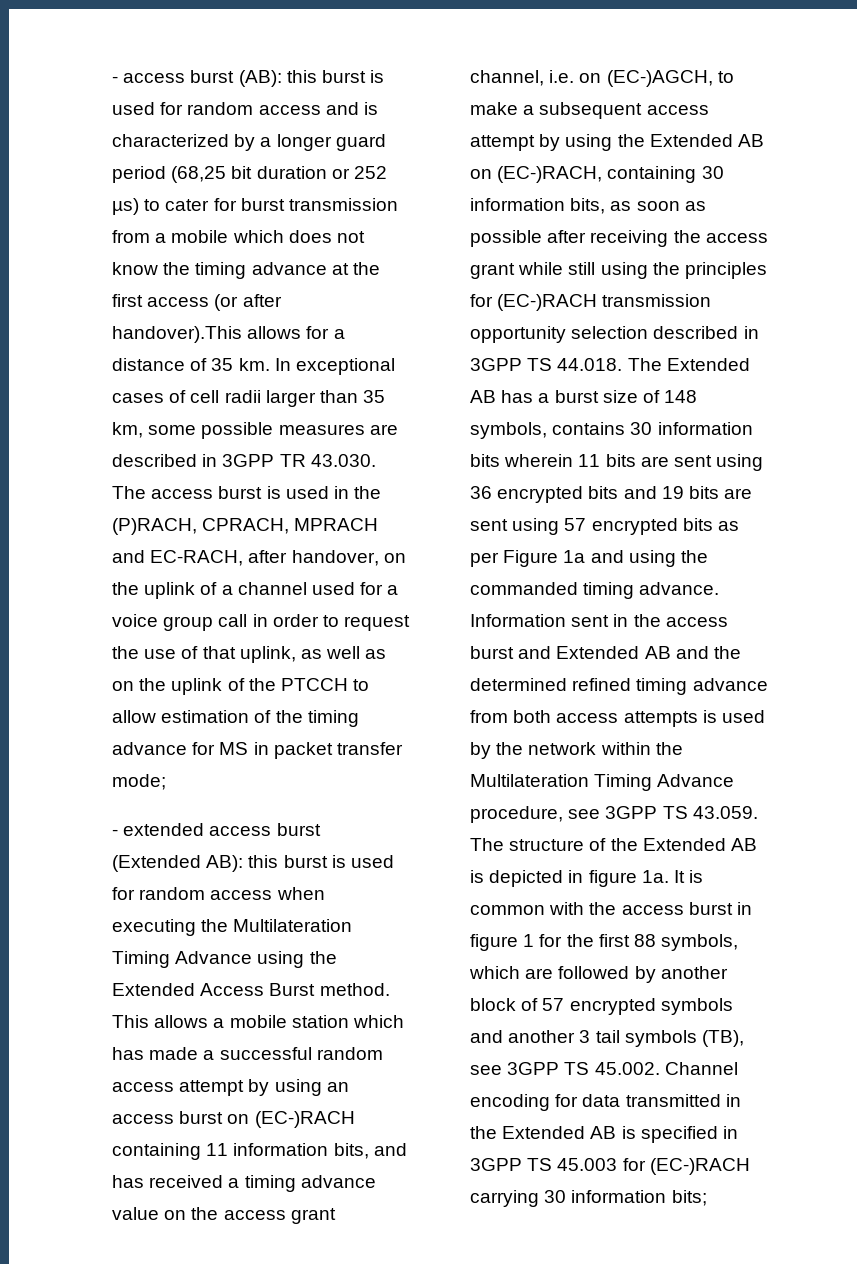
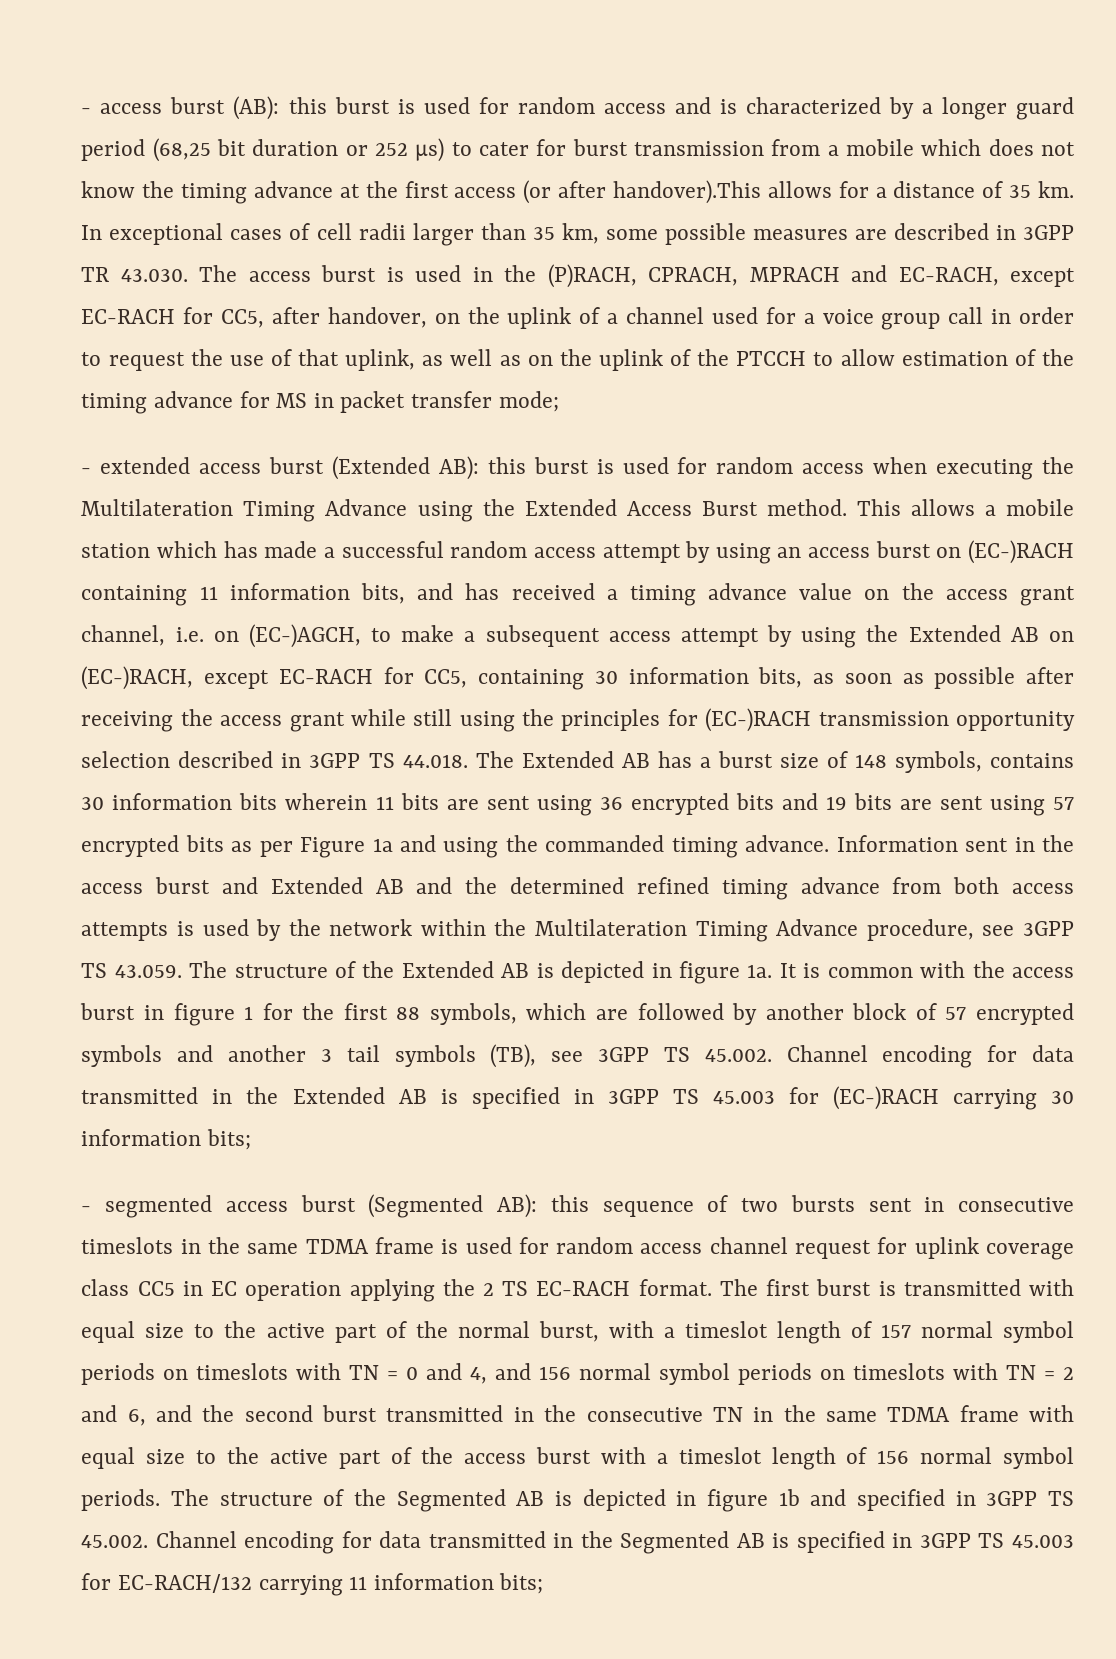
- In exceptional cases of cell radii larger than 35 km, some possible measures are described in 3GPP TR 43.030. The access burst is used in the (P)RACH, CPRACH, MPRACH and EC-RACH, after handover, on the uplink of a channel used for a voice group call in order to request the use of that uplink, as well as on the uplink of the PTCCH to allow estimation of the timing advance for MS in packet transfer mode;
+ In exceptional cases of cell radii larger than 35 km, some possible measures are described in 3GPP TR 43.030. The access burst is used in the (P)RACH, CPRACH, MPRACH and EC-RACH, except EC-RACH for CC5, after handover, on the uplink of a channel used for a voice group call in order to request the use of that uplink, as well as on the uplink of the PTCCH to allow estimation of the timing advance for MS in packet transfer mode;
- This allows a mobile station which has made a successful random access attempt by using an access burst on (EC-)RACH containing 11 information bits, and has received a timing advance value on the access grant channel, i.e. on (EC-)AGCH, to make a subsequent access attempt by using the Extended AB on (EC-)RACH, containing 30 information bits, as soon as possible after receiving the access grant while still using the principles for (EC-)RACH transmission opportunity selection described in 3GPP TS 44.018. The Extended AB has a burst size of 148 symbols, contains 30 information bits wherein 11 bits are sent using 36 encrypted bits and 19 bits are sent using 57 encrypted bits as per Figure 1a and using the commanded timing advance.
+ This allows a mobile station which has made a successful random access attempt by using an access burst on (EC-)RACH containing 11 information bits, and has received a timing advance value on the access grant channel, i.e. on (EC-)AGCH, to make a subsequent access attempt by using the Extended AB on (EC-)RACH, except EC-RACH for CC5, containing 30 information bits, as soon as possible after receiving the access grant while still using the principles for (EC-)RACH transmission opportunity selection described in 3GPP TS 44.018. The Extended AB has a burst size of 148 symbols, contains 30 information bits wherein 11 bits are sent using 36 encrypted bits and 19 bits are sent using 57 encrypted bits as per Figure 1a and using the commanded timing advance.
+ - segmented access burst (Segmented AB): this sequence of two bursts sent in consecutive timeslots in the same TDMA frame is used for random access channel request for uplink coverage class CC5 in EC operation applying the 2 TS EC-RACH format. The first burst is transmitted with equal size to the active part of the normal burst, with a timeslot length of 157 normal symbol periods on timeslots with TN = 0 and 4, and 156 normal symbol periods on timeslots with TN = 2 and 6, and the second burst transmitted in the consecutive TN in the same TDMA frame with equal size to the active part of the access burst with a timeslot length of 156 normal symbol periods. The structure of the Segmented AB is depicted in figure 1b and specified in 3GPP TS 45.002. Channel encoding for data transmitted in the Segmented AB is specified in 3GPP TS 45.003 for EC-RACH/132 carrying 11 information bits;

